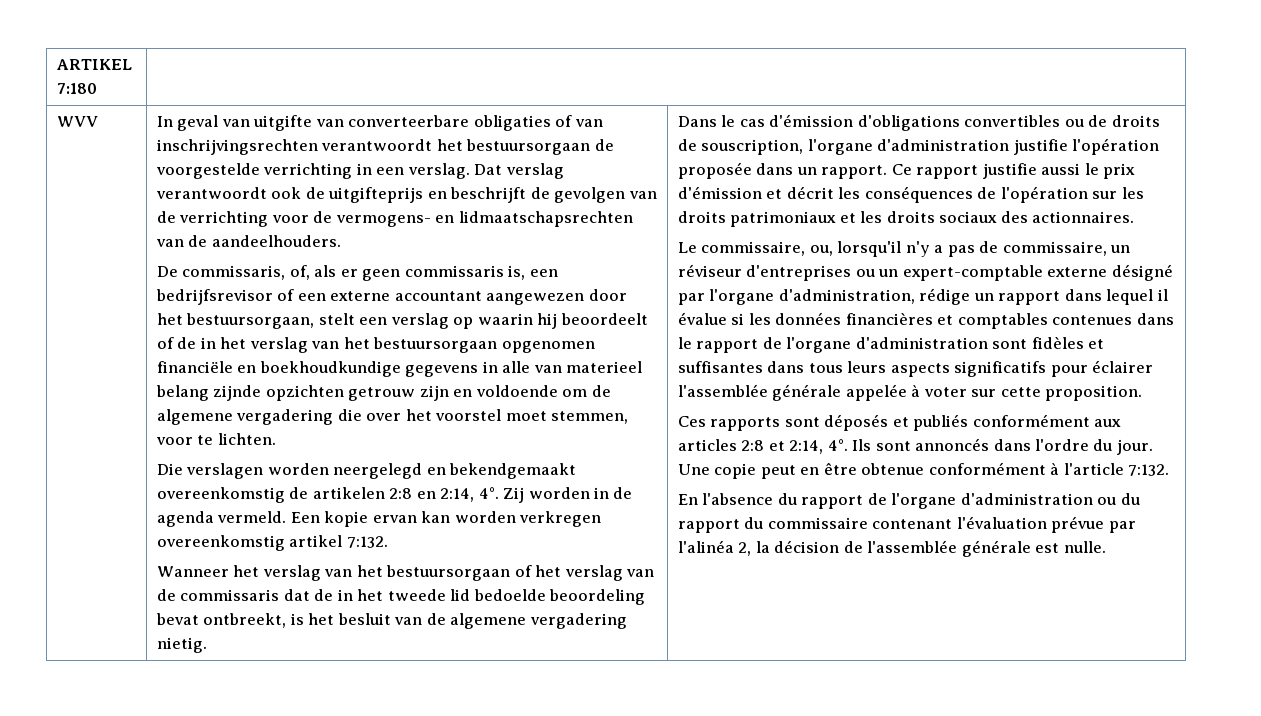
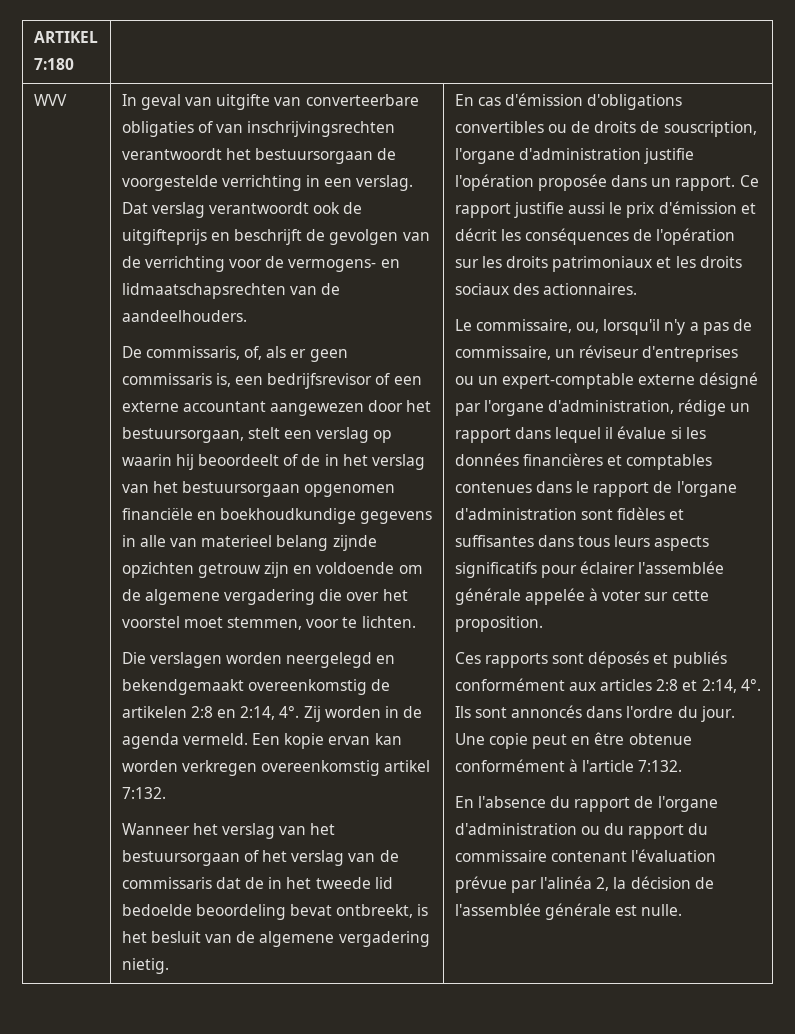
- Dans le cas d'émission d'obligations convertibles ou de droits de souscription, l'organe d'administration justifie l'opération proposée dans un rapport.
+ En cas d'émission d'obligations convertibles ou de droits de souscription, l'organe d'administration justifie l'opération proposée dans un rapport.

